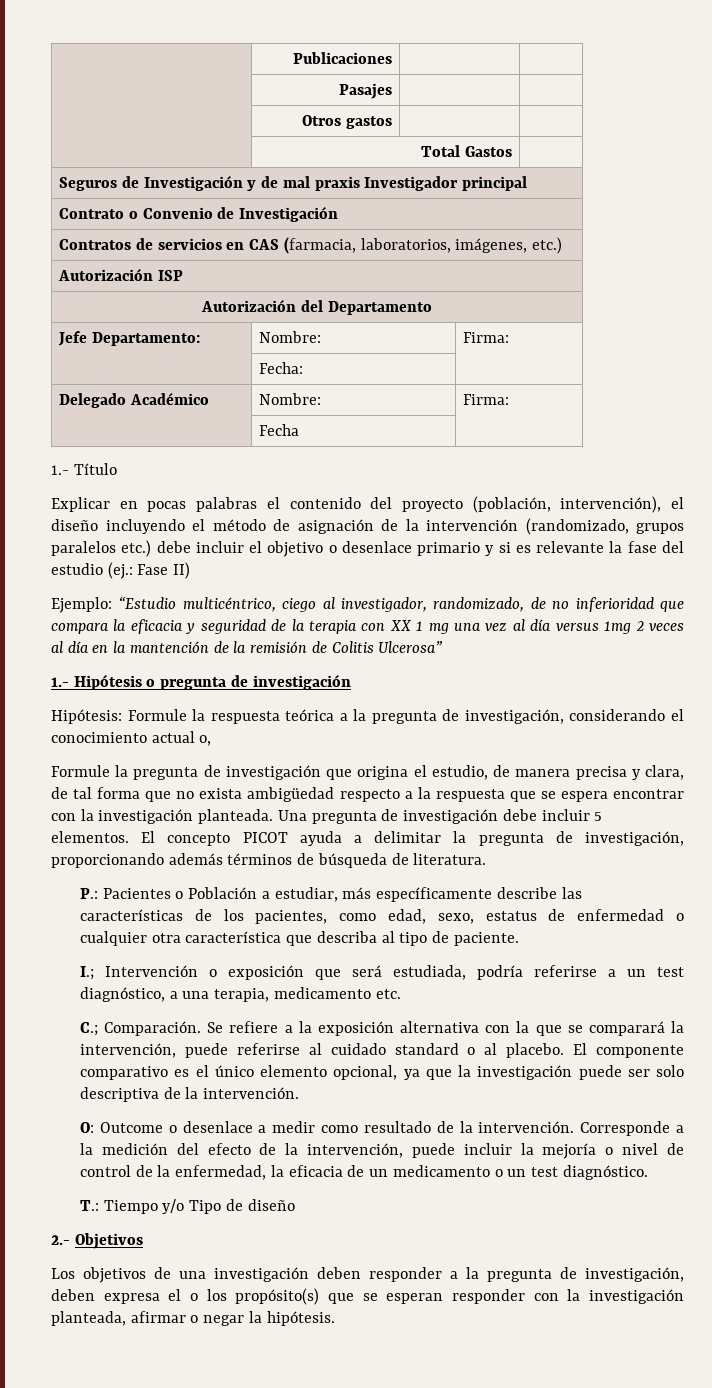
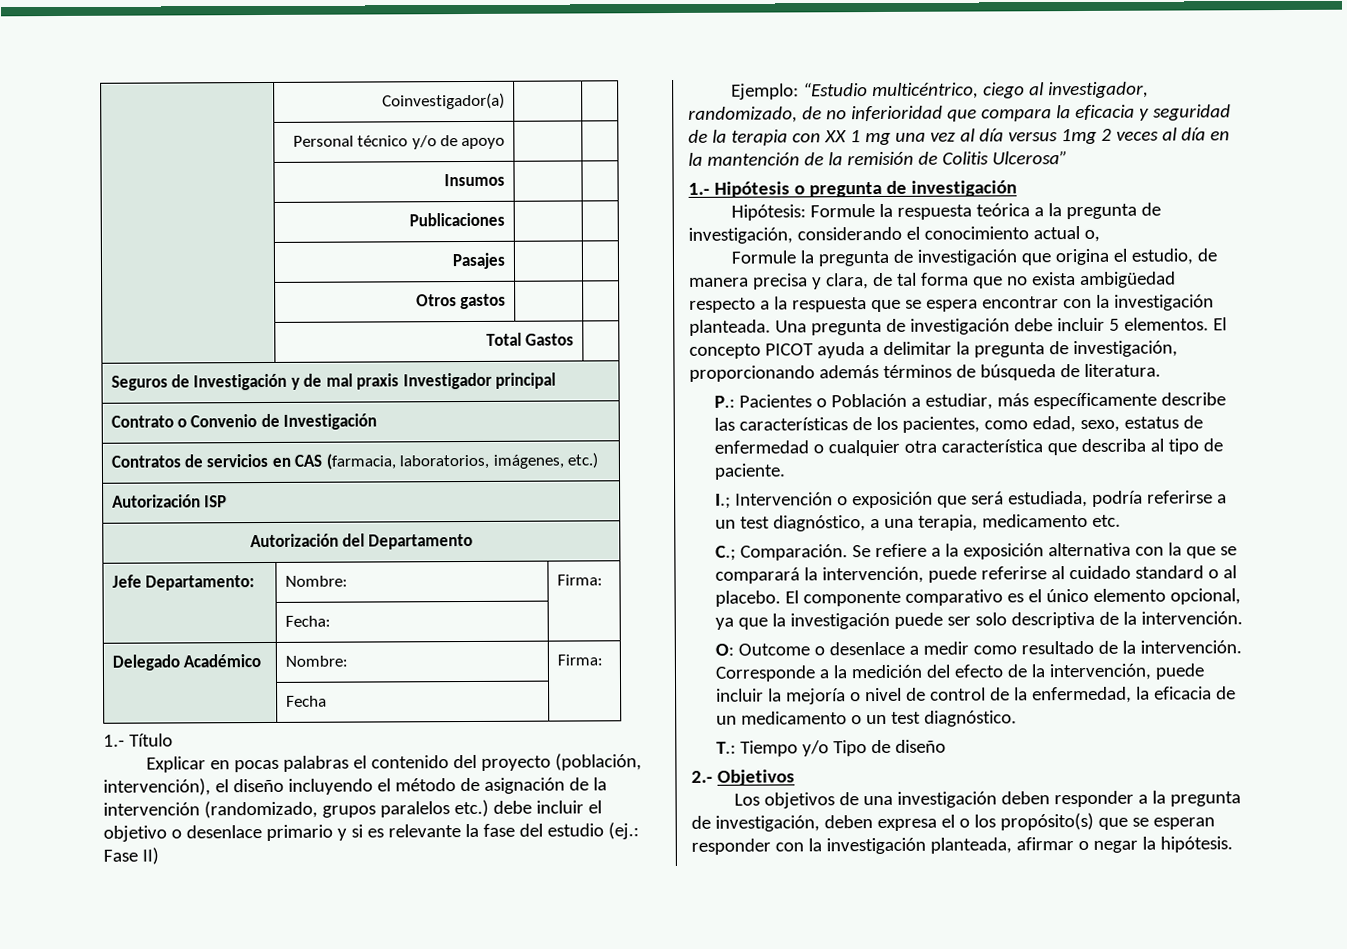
+ | Coinvestigador(a) | |
+ | Personal técnico y/o de apoyo | |
+ | Insumos | |

